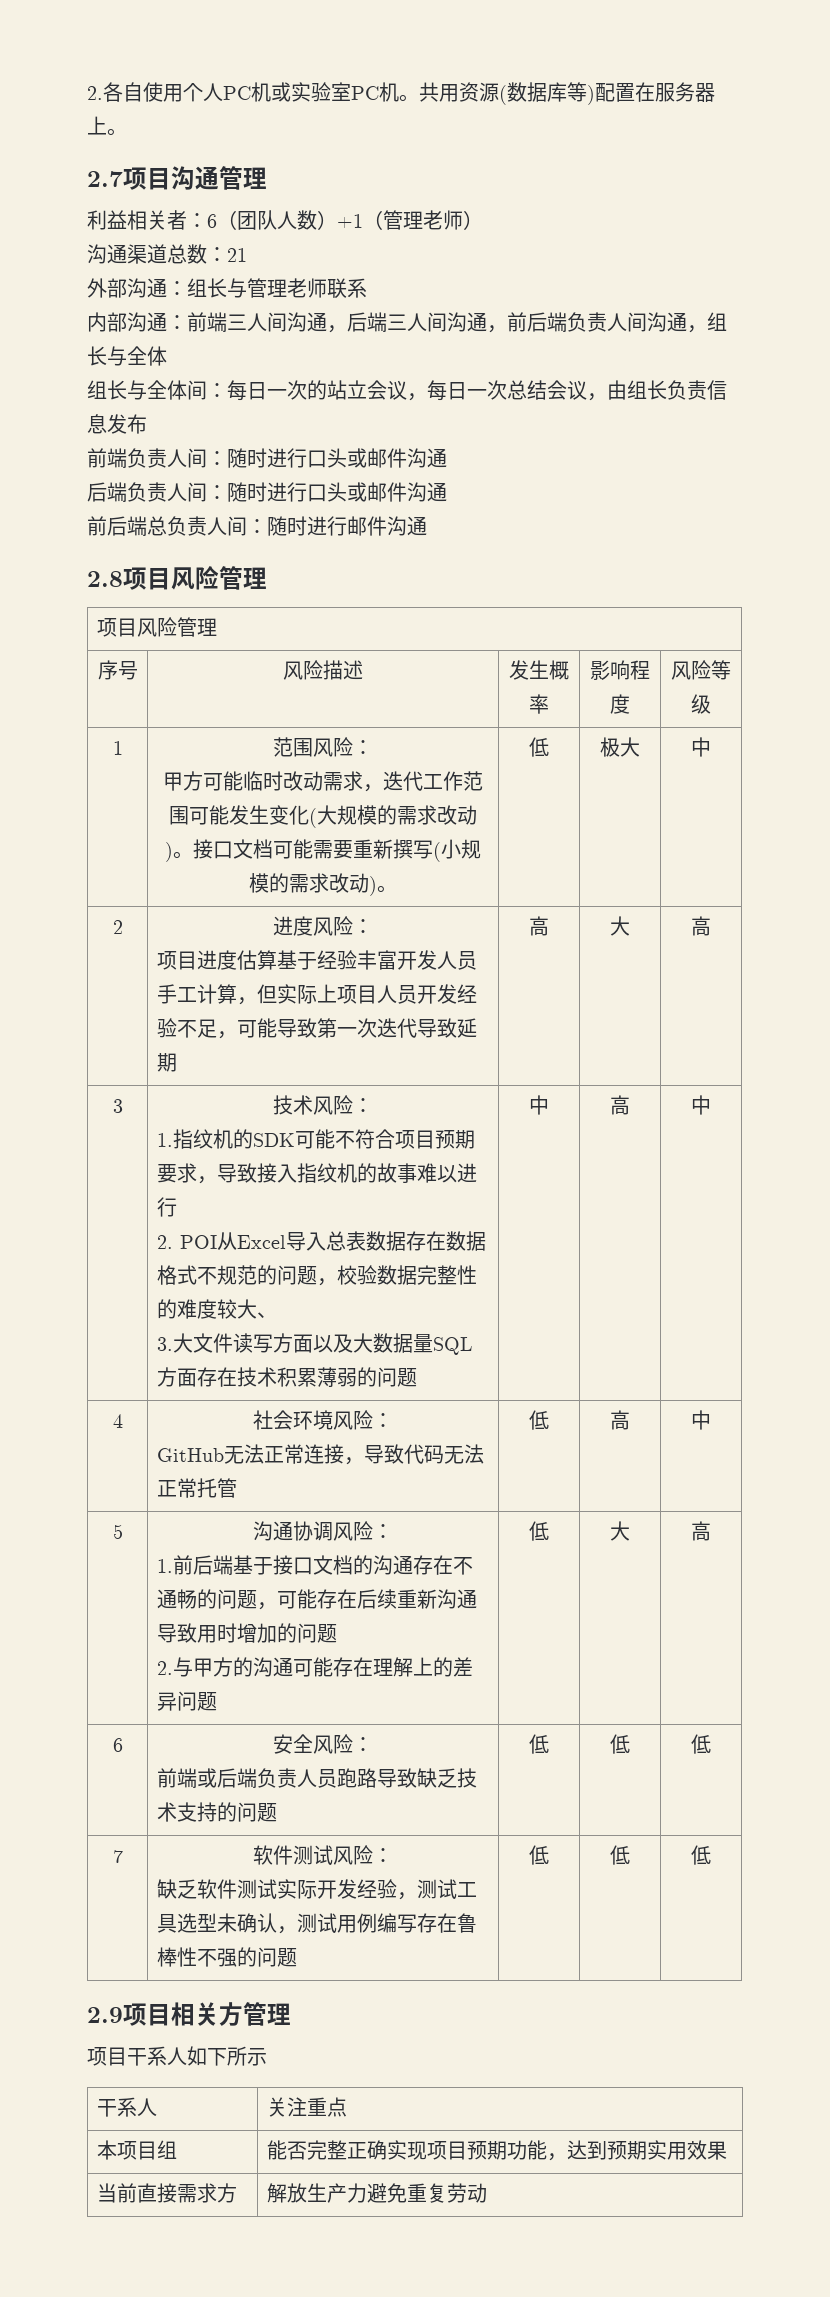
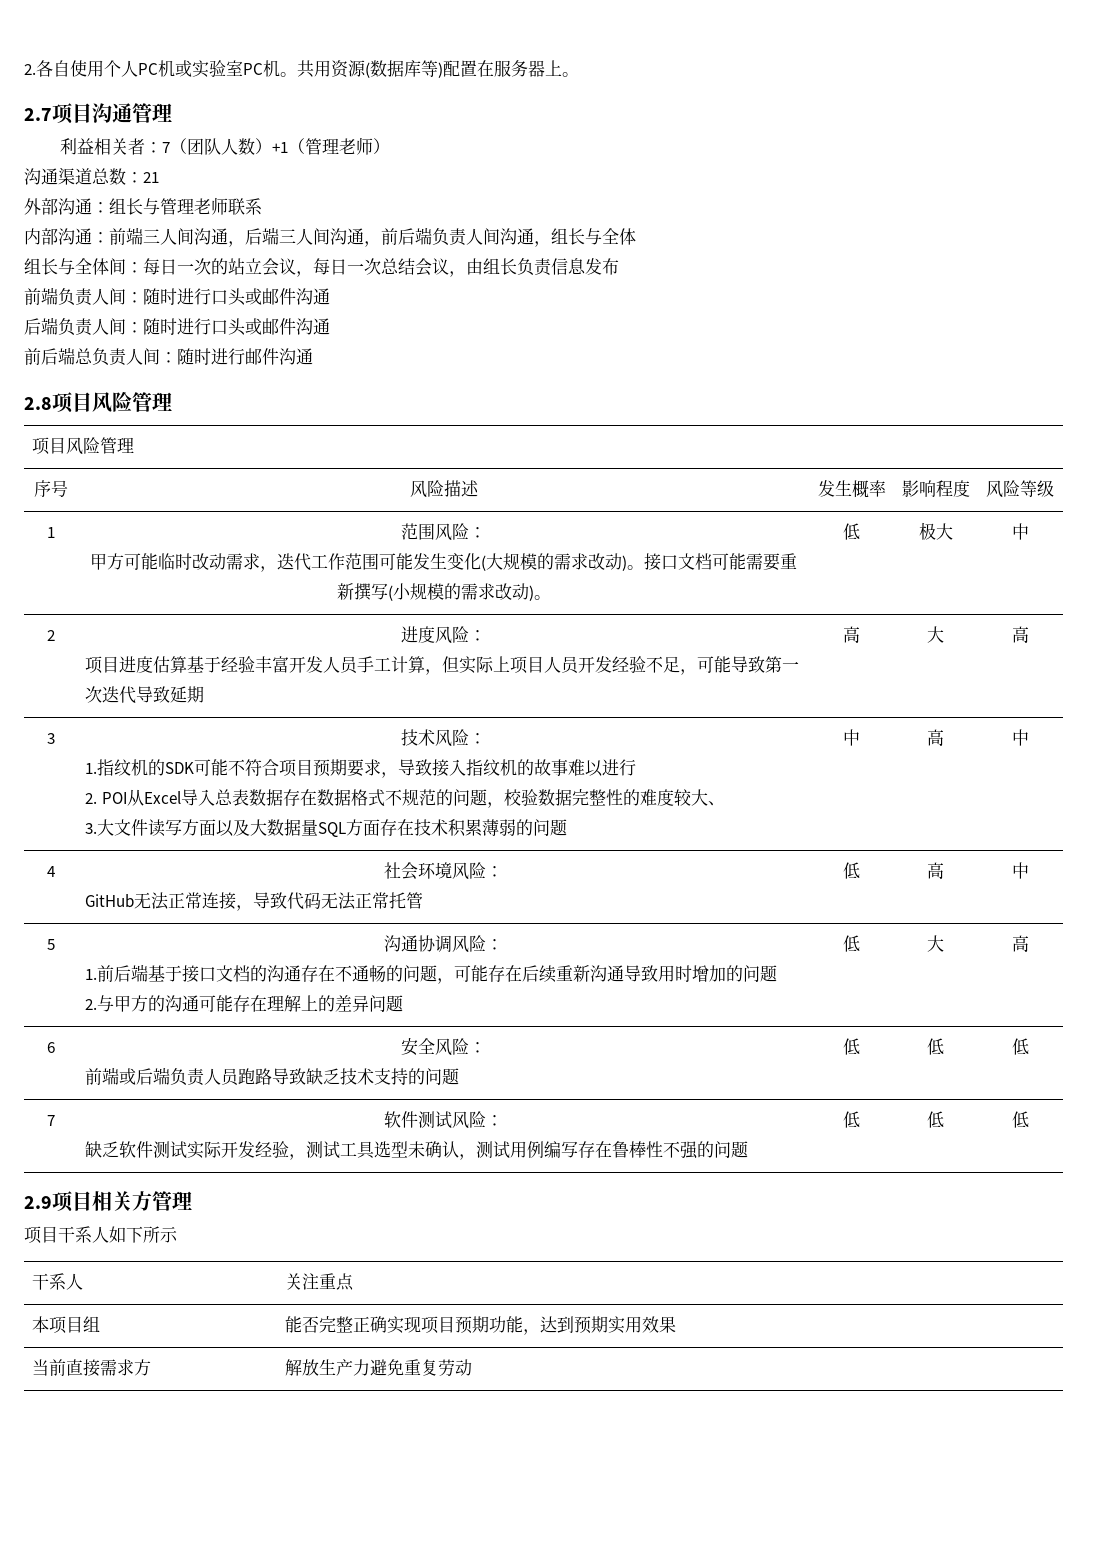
- 利益相关者：6（团队人数）+1（管理老师）
+ 利益相关者：7（团队人数）+1（管理老师）

